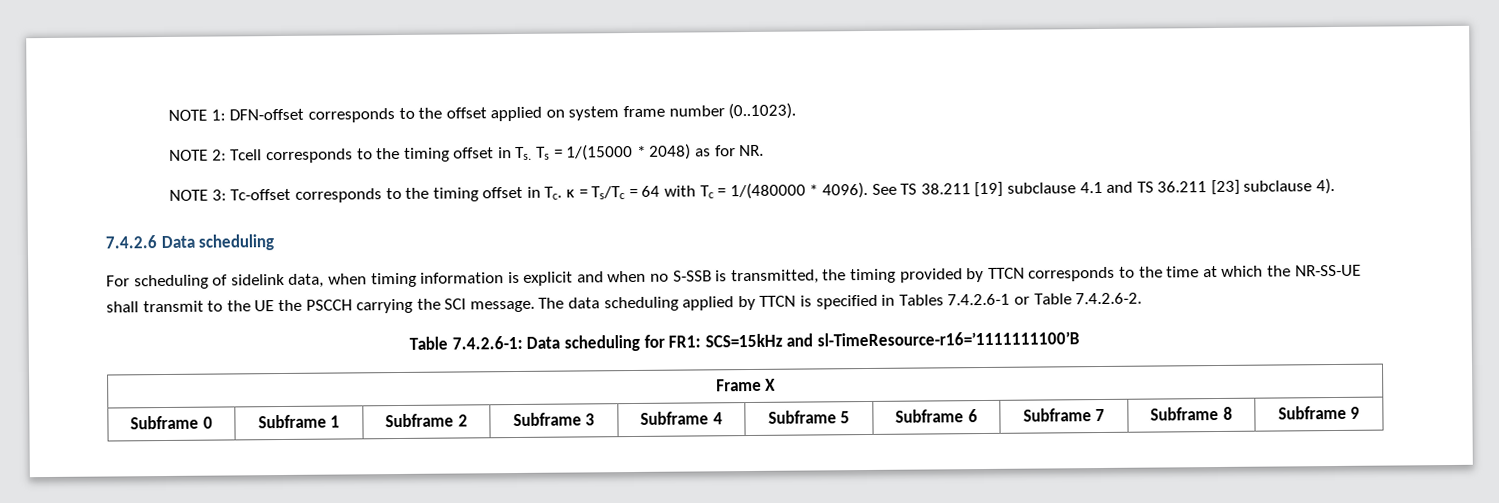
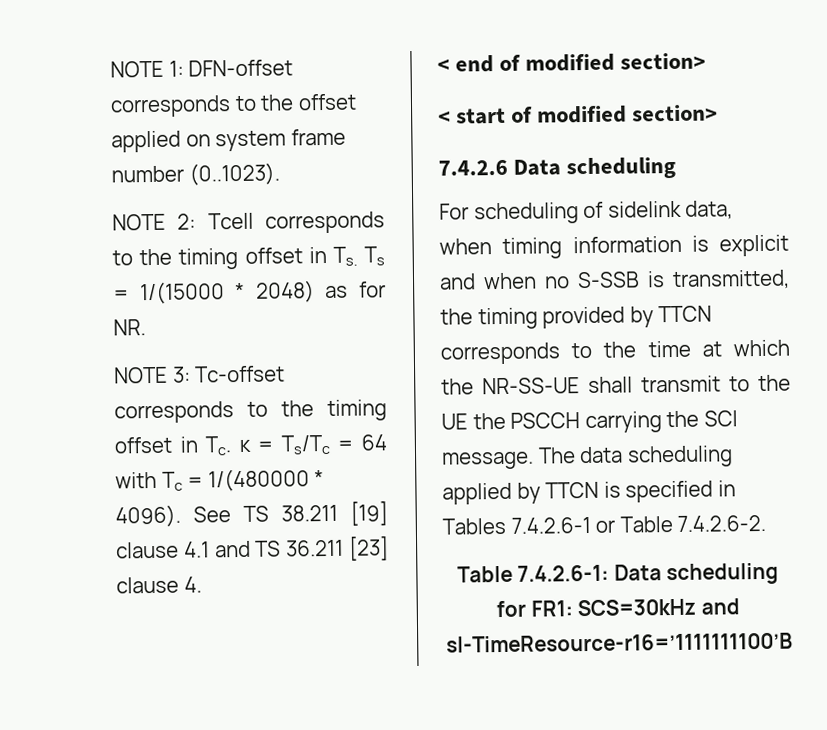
- See TS 38.211 [19] subclause 4.1 and TS 36.211 [23] subclause 4).
+ See TS 38.211 [19] clause 4.1 and TS 36.211 [23] clause 4.
+ < end of modified section>
+ < start of modified section>
- Table 7.4.2.6-1: Data scheduling for FR1: SCS=15kHz and sl-TimeResource-r16=’1111111100’B
+ Table 7.4.2.6-1: Data scheduling for FR1: SCS=30kHz and sl-TimeResource-r16=’1111111100’B
- Frame X
- Subframe 0 | Subframe 1 | Subframe 2 | Subframe 3 | Subframe 4 | Subframe 5 | Subframe 6 | Subframe 7 | Subframe 8 | Subframe 9

